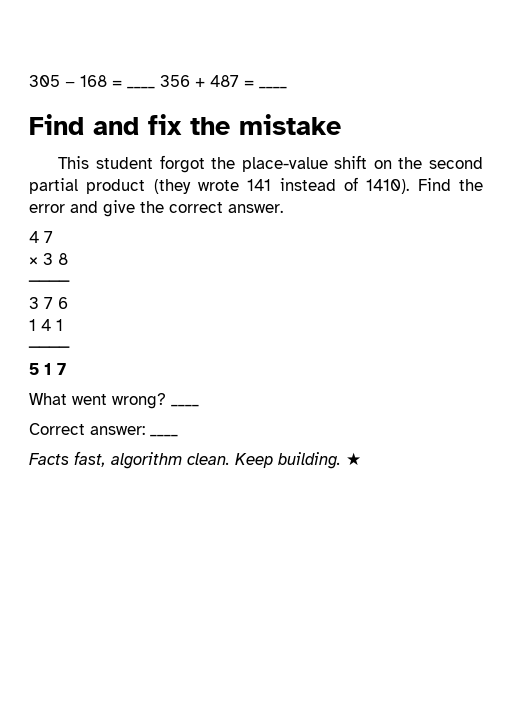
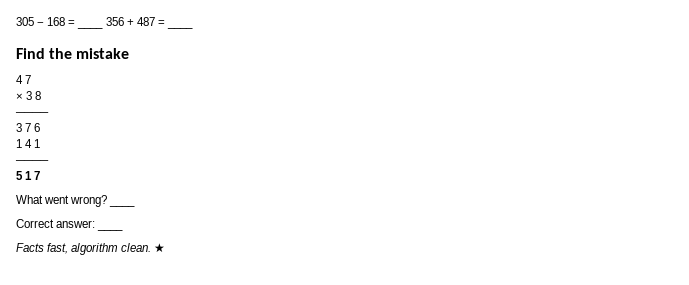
- Find and fix the mistake
+ Find the mistake
- This student forgot the place-value shift on the second partial product (they wrote 141 instead of 1410). Find the error and give the correct answer.
- Keep building.

